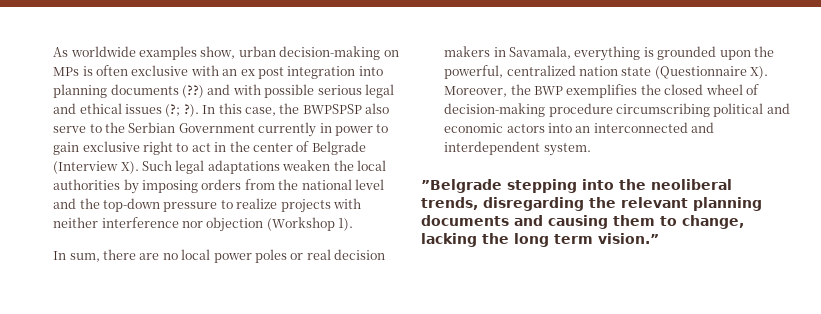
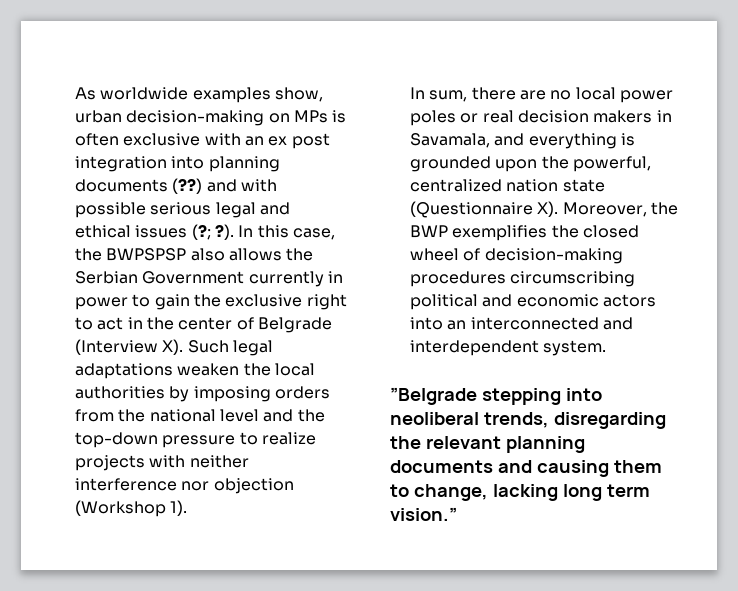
- In this case, the BWPSPSP also serve to the Serbian Government currently in power to gain exclusive right to act in the center of Belgrade (Interview X). Such legal adaptations weaken the local authorities by imposing orders from the national level and the top-down pressure to realize projects with neither interference nor objection (Workshop 1).
+ In this case, the BWPSPSP also allows the Serbian Government currently in power to gain the exclusive right to act in the center of Belgrade (Interview X). Such legal adaptations weaken the local authorities by imposing orders from the national level and the top-down pressure to realize projects with neither interference nor objection (Workshop 1).
- In sum, there are no local power poles or real decision makers in Savamala, everything is grounded upon the powerful, centralized nation state (Questionnaire X). Moreover, the BWP exemplifies the closed wheel of decision-making procedure circumscribing political and economic actors into an interconnected and interdependent system.
+ In sum, there are no local power poles or real decision makers in Savamala, and everything is grounded upon the powerful, centralized nation state (Questionnaire X). Moreover, the BWP exemplifies the closed wheel of decision-making procedures circumscribing political and economic actors into an interconnected and interdependent system.
- ”Belgrade stepping into the neoliberal trends, disregarding the relevant planning documents and causing them to change, lacking the long term vision.”
+ ”Belgrade stepping into neoliberal trends, disregarding the relevant planning documents and causing them to change, lacking long term vision.”

